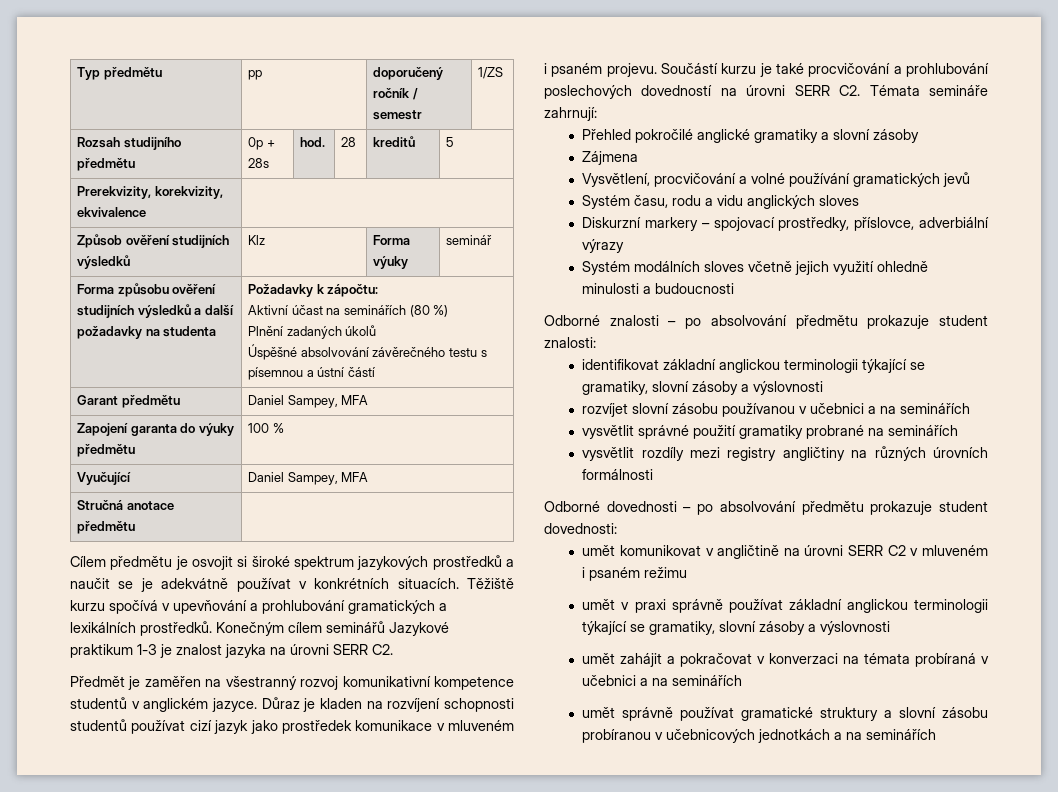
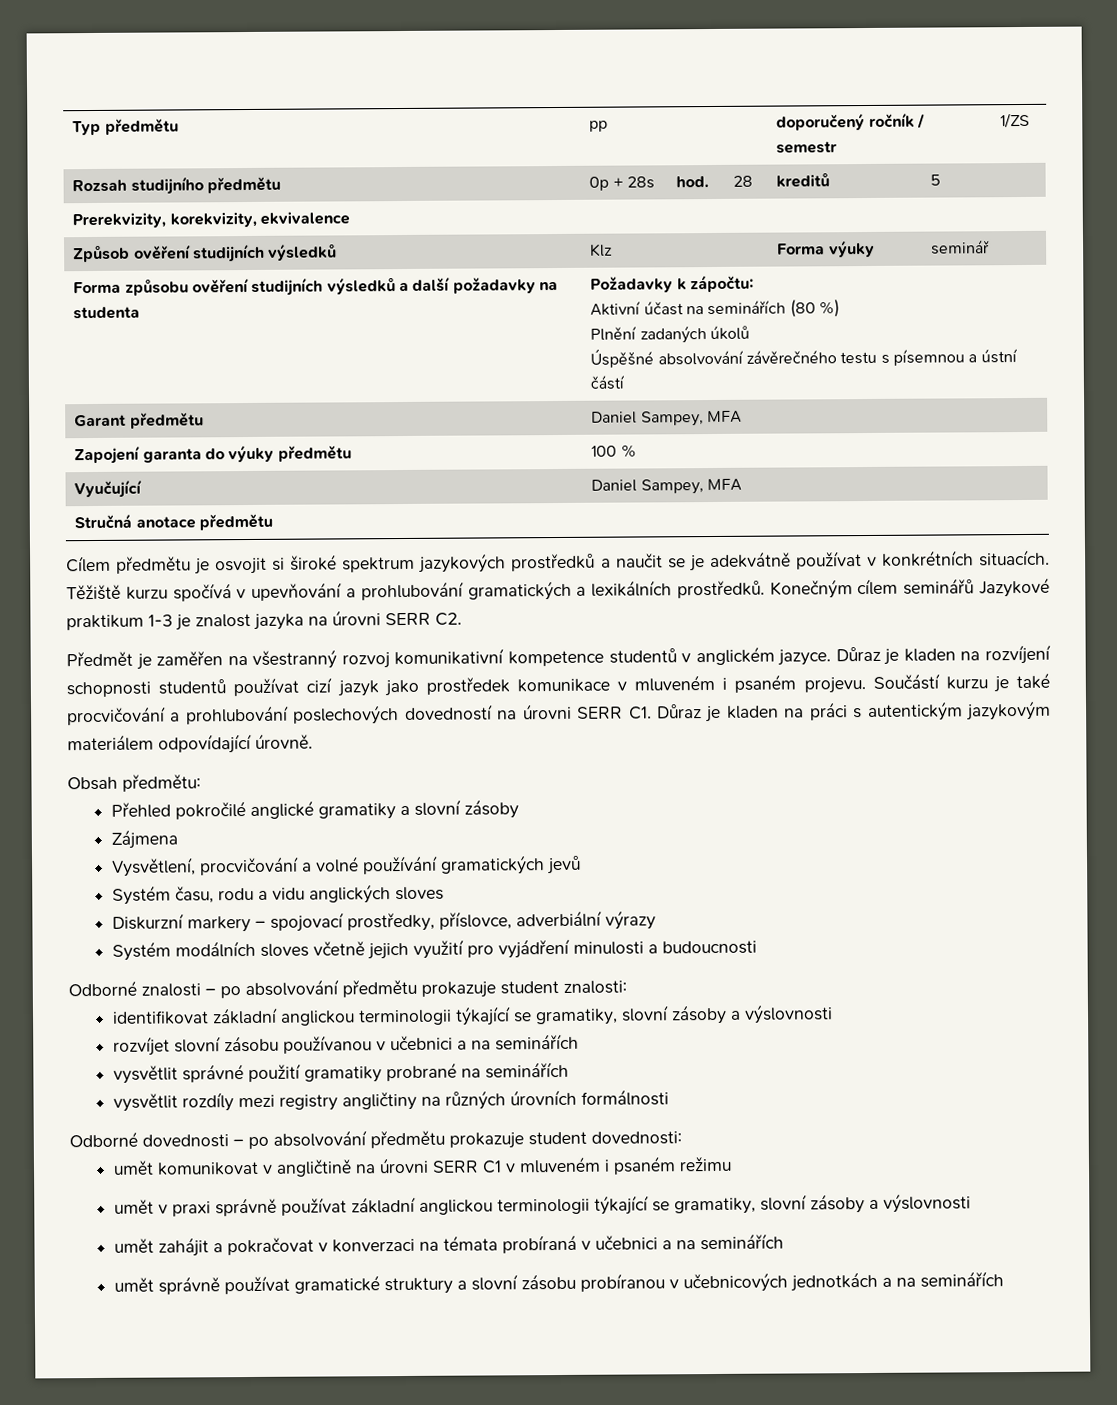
- Součástí kurzu je také procvičování a prohlubování poslechových dovedností na úrovni SERR C2. Témata semináře zahrnují:
+ Součástí kurzu je také procvičování a prohlubování poslechových dovedností na úrovni SERR C1. Důraz je kladen na práci s autentickým jazykovým materiálem odpovídající úrovně.
+ Obsah předmětu:
- Systém modálních sloves včetně jejich využití ohledně minulosti a budoucnosti
+ Systém modálních sloves včetně jejich využití pro vyjádření minulosti a budoucnosti
- umět komunikovat v angličtině na úrovni SERR C2 v mluveném i psaném režimu
+ umět komunikovat v angličtině na úrovni SERR C1 v mluveném i psaném režimu

